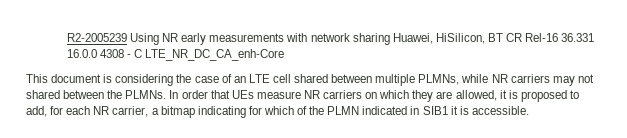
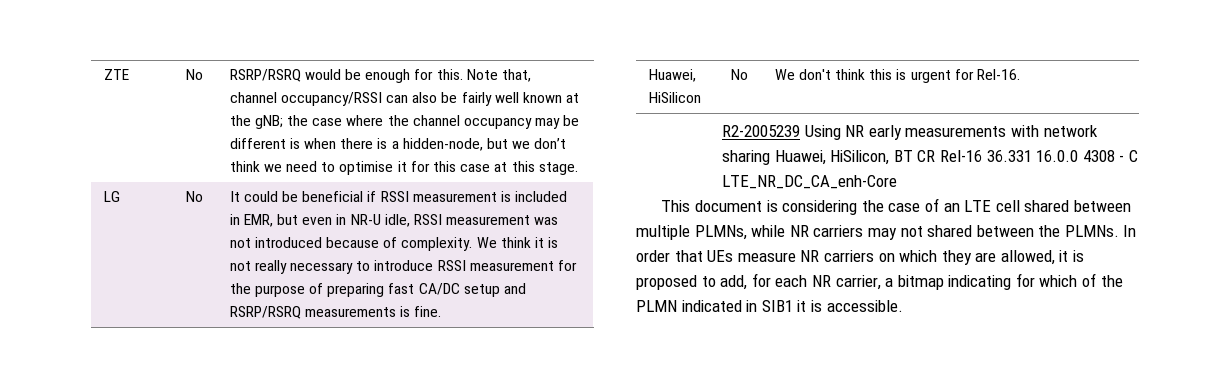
+ ZTE | No | RSRP/RSRQ would be enough for this. Note that, channel occupancy/RSSI can also be fairly well known at the gNB; the case where the channel occupancy may be different is when there is a hidden-node, but we don’t think we need to optimise it for this case at this stage.
+ LG | No | It could be beneficial if RSSI measurement is included in EMR, but even in NR-U idle, RSSI measurement was not introduced because of complexity. We think it is not really necessary to introduce RSSI measurement for the purpose of preparing fast CA/DC setup and RSRP/RSRQ measurements is fine.
+ Huawei, HiSilicon | No | We don't think this is urgent for Rel-16.

